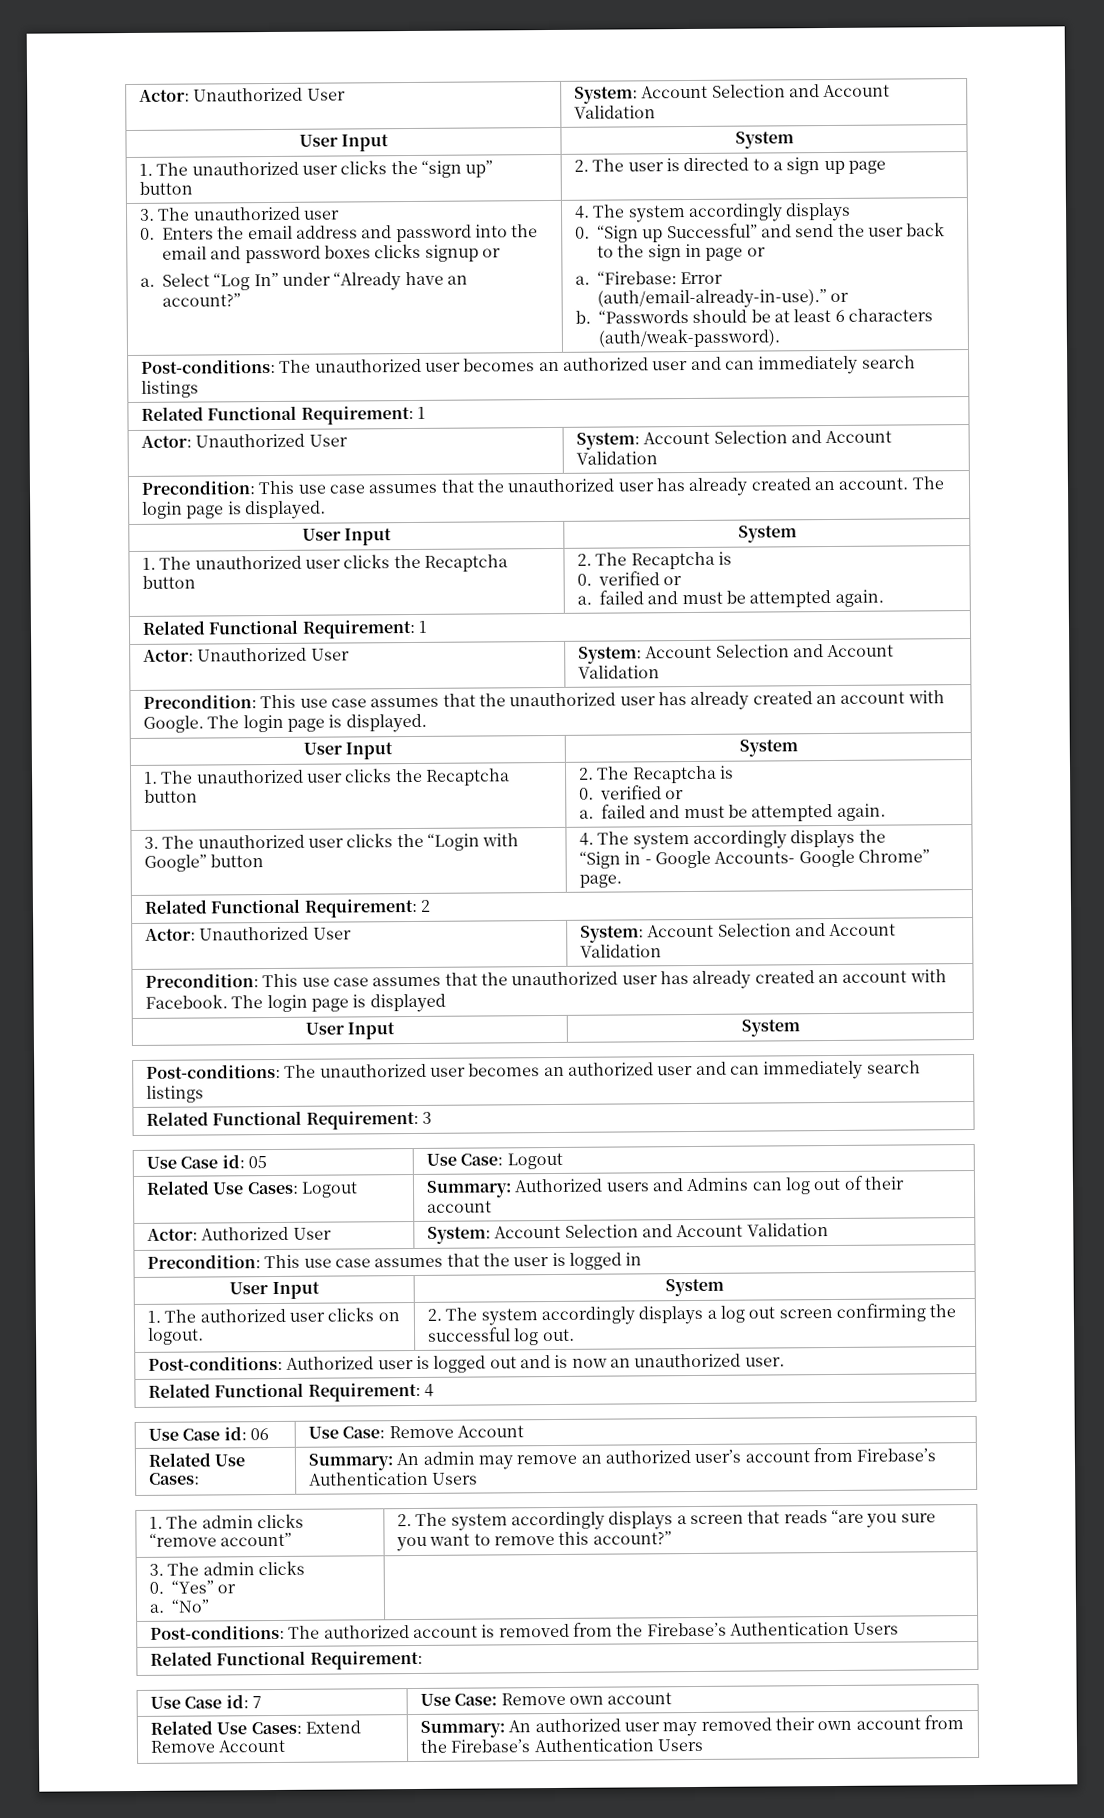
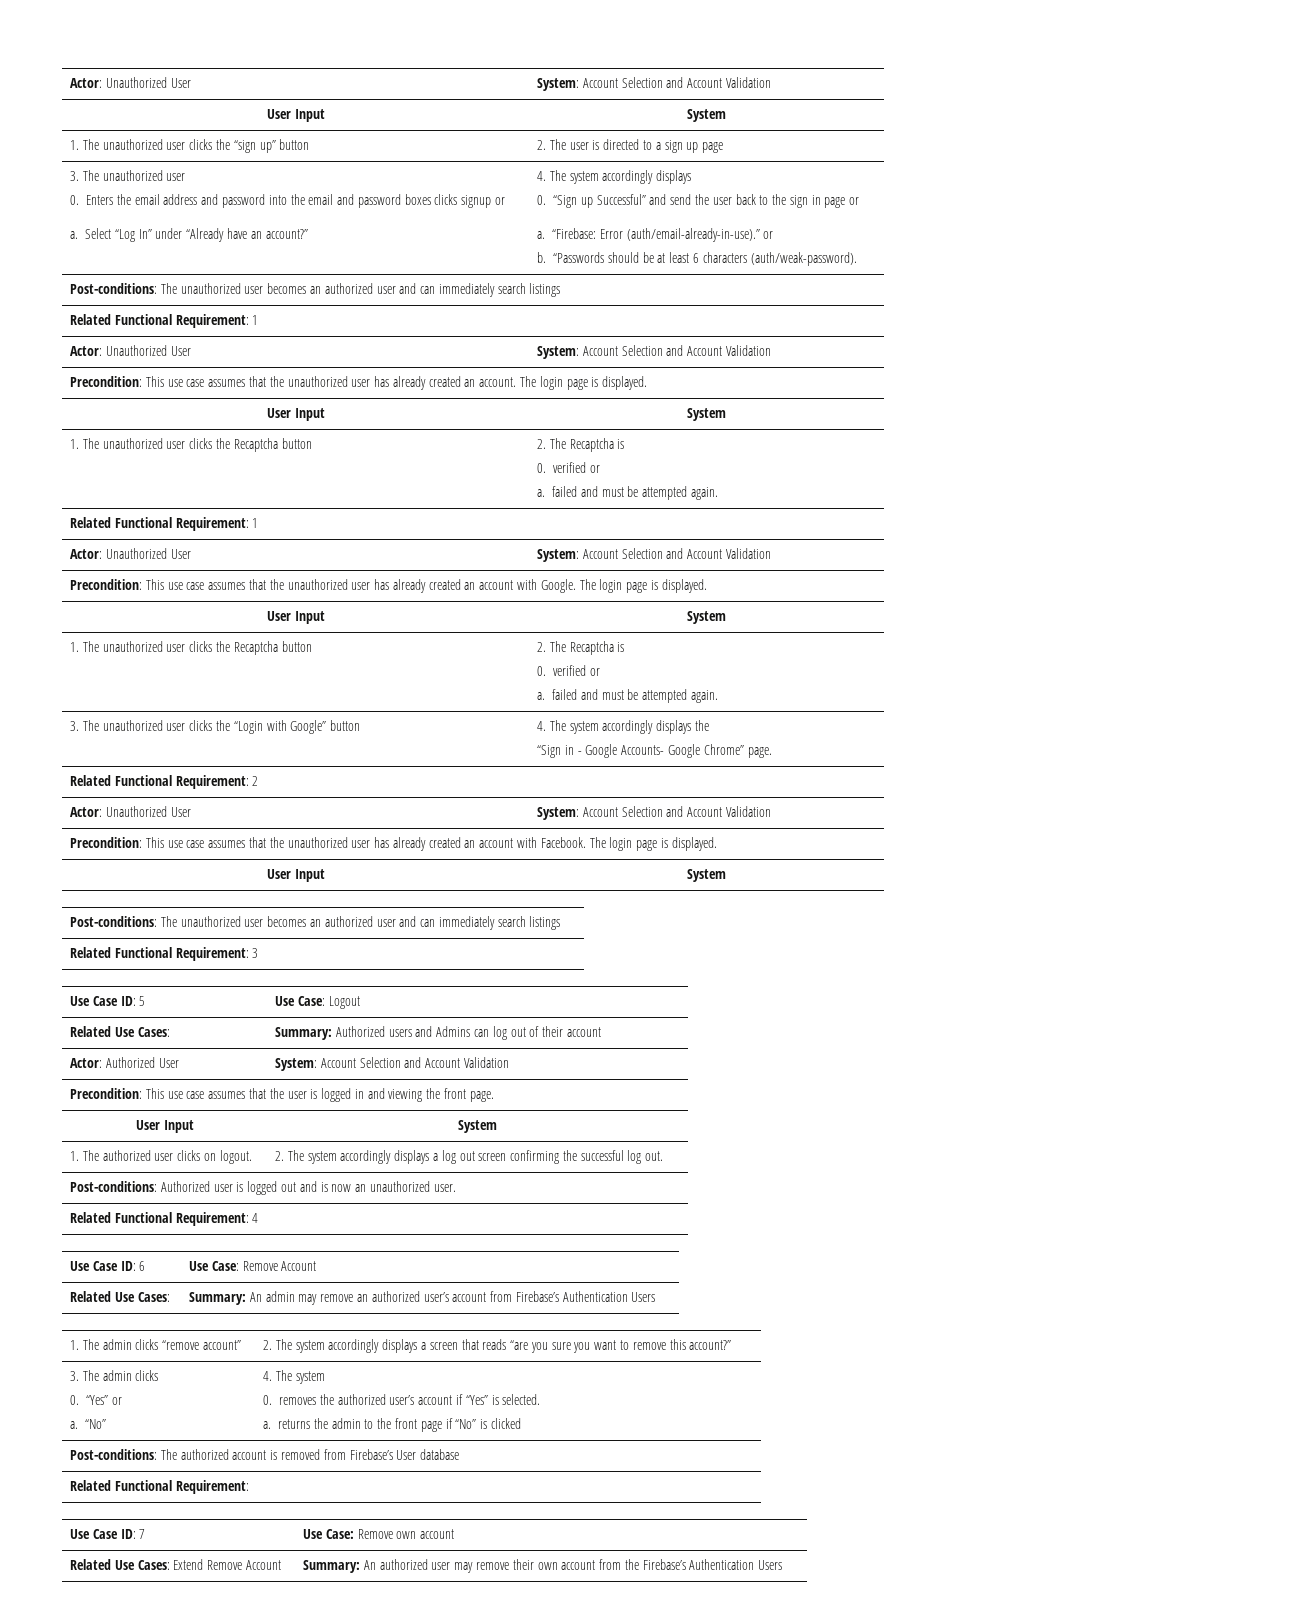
- Precondition: This use case assumes that the unauthorized user has already created an account with Facebook. The login page is displayed
+ Precondition: This use case assumes that the unauthorized user has already created an account with Facebook. The login page is displayed.
- Use Case id: 05 | Use Case: Logout
+ Use Case ID: 5 | Use Case: Logout
- Related Use Cases: Logout | Summary: Authorized users and Admins can log out of their account
+ Related Use Cases: | Summary: Authorized users and Admins can log out of their account
- Precondition: This use case assumes that the user is logged in
+ Precondition: This use case assumes that the user is logged in and viewing the front page.
- Use Case id: 06 | Use Case: Remove Account
+ Use Case ID: 6 | Use Case: Remove Account
  3. The admin clicks
  0. “Yes” or
- a. “No” |
+ a. “No” | 4. The system
+ 0. removes the authorized user’s account if “Yes” is selected.
+ a. returns the admin to the front page if “No” is clicked
- Post-conditions: The authorized account is removed from the Firebase’s Authentication Users
+ Post-conditions: The authorized account is removed from Firebase’s User database
- Use Case id: 7 | Use Case: Remove own account
+ Use Case ID: 7 | Use Case: Remove own account
- Related Use Cases: Extend Remove Account | Summary: An authorized user may removed their own account from the Firebase’s Authentication Users
+ Related Use Cases: Extend Remove Account | Summary: An authorized user may remove their own account from the Firebase’s Authentication Users

